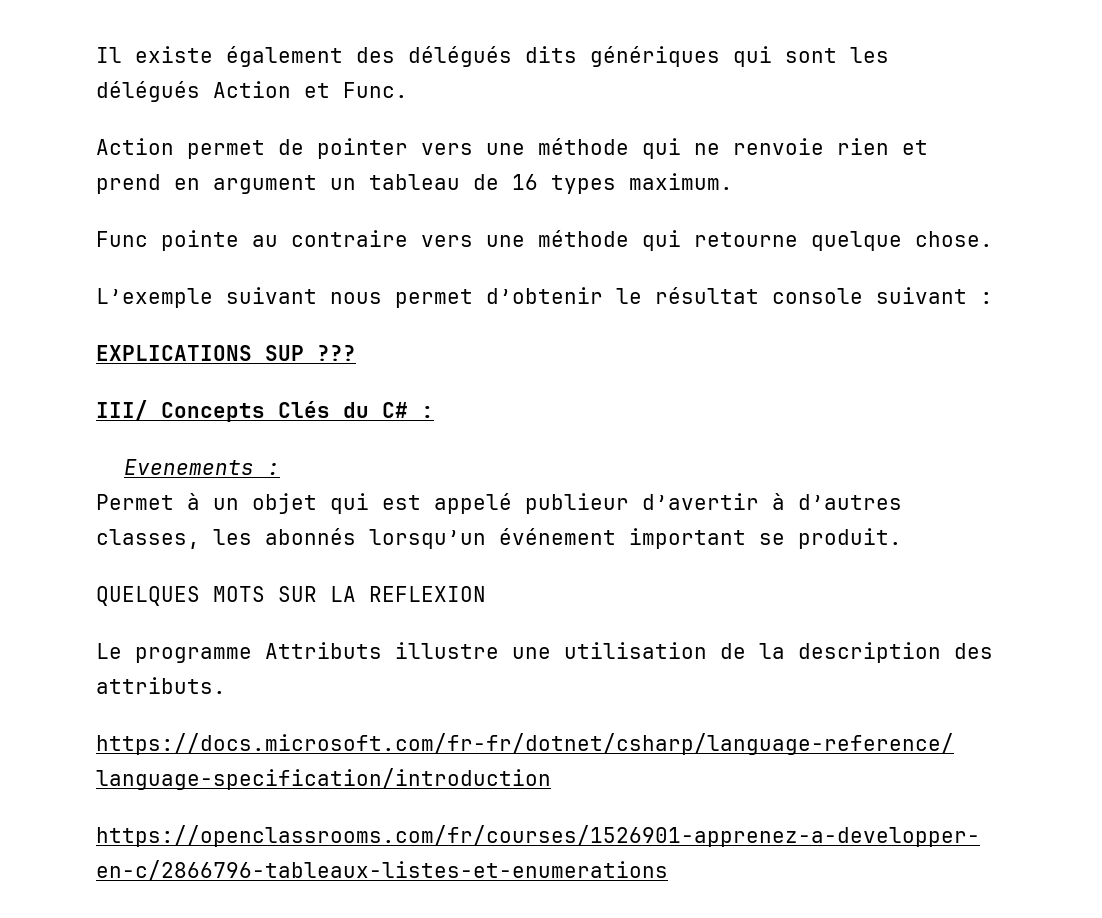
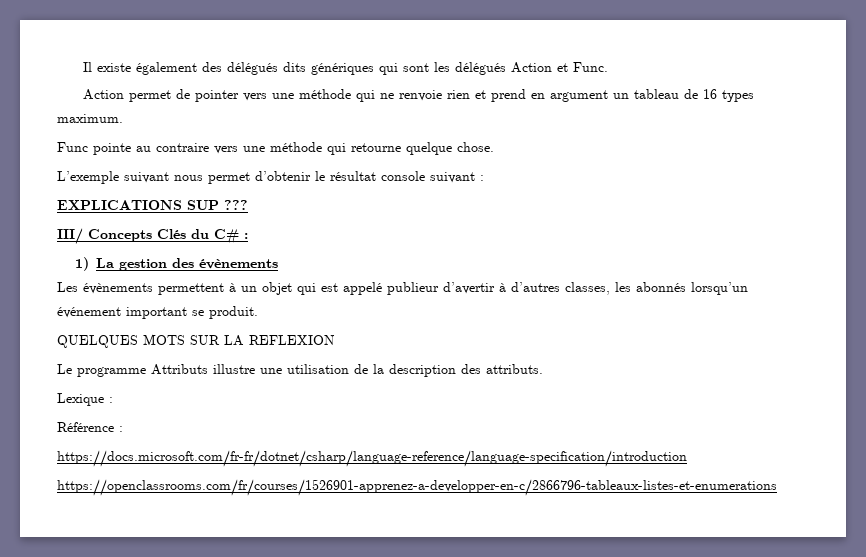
- Evenements :
- Permet à un objet qui est appelé publieur d’avertir à d’autres classes, les abonnés lorsqu’un événement important se produit.
+ 1) La gestion des évènements
+ Les évènements permettent à un objet qui est appelé publieur d’avertir à d’autres classes, les abonnés lorsqu’un événement important se produit.
+ Lexique :
+ Référence :

